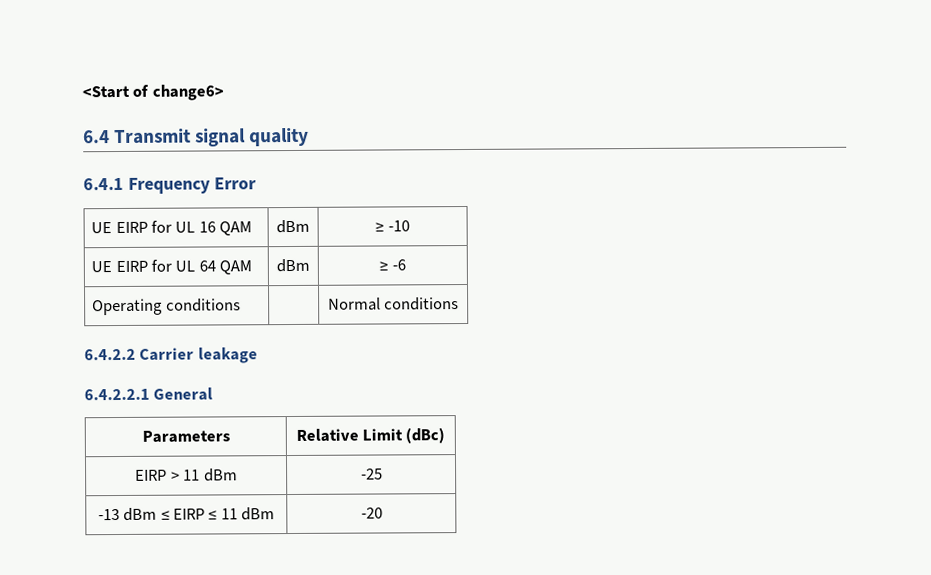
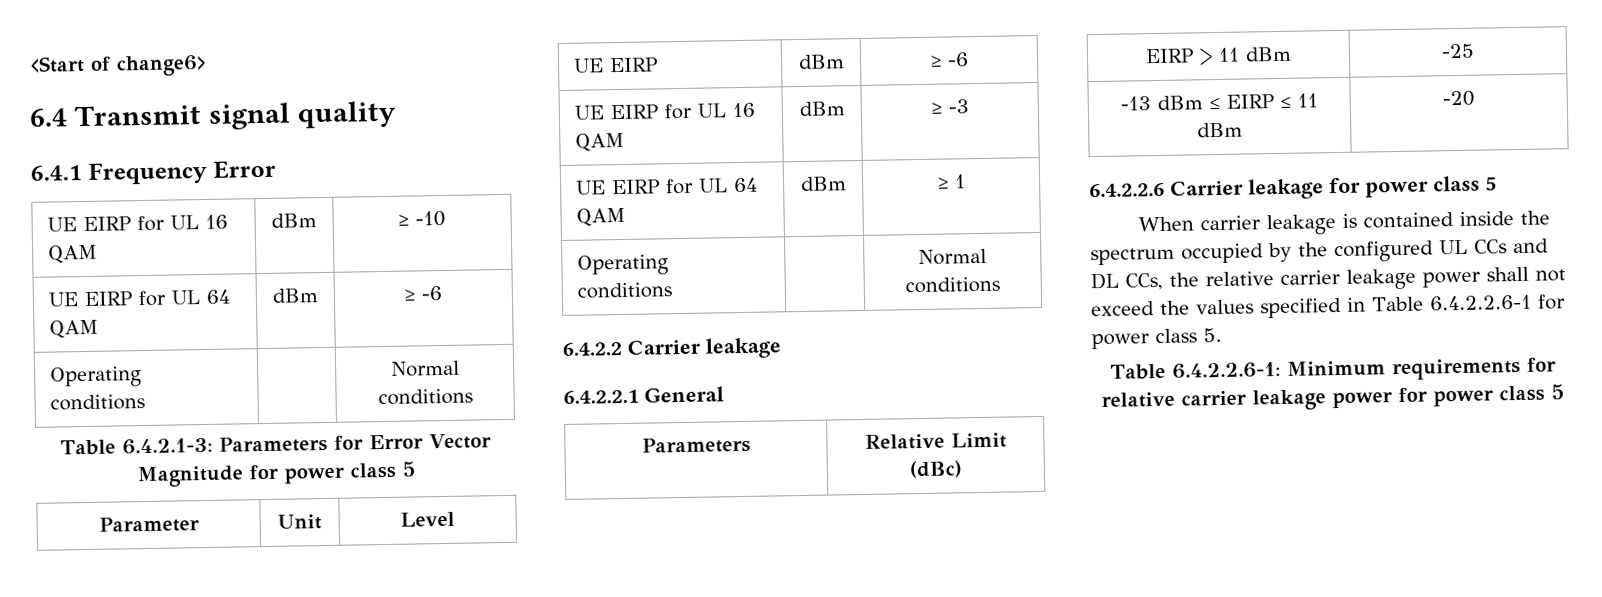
+ Table 6.4.2.1-3: Parameters for Error Vector Magnitude for power class 5
+ Parameter | Unit | Level
+ UE EIRP | dBm | ≥ -6
+ UE EIRP for UL 16 QAM | dBm | ≥ -3
+ UE EIRP for UL 64 QAM | dBm | ≥ 1
+ Operating conditions | | Normal conditions
+ 6.4.2.2.6 Carrier leakage for power class 5
+ When carrier leakage is contained inside the spectrum occupied by the configured UL CCs and DL CCs, the relative carrier leakage power shall not exceed the values specified in Table 6.4.2.2.6-1 for power class 5.
+ Table 6.4.2.2.6-1: Minimum requirements for relative carrier leakage power for power class 5

